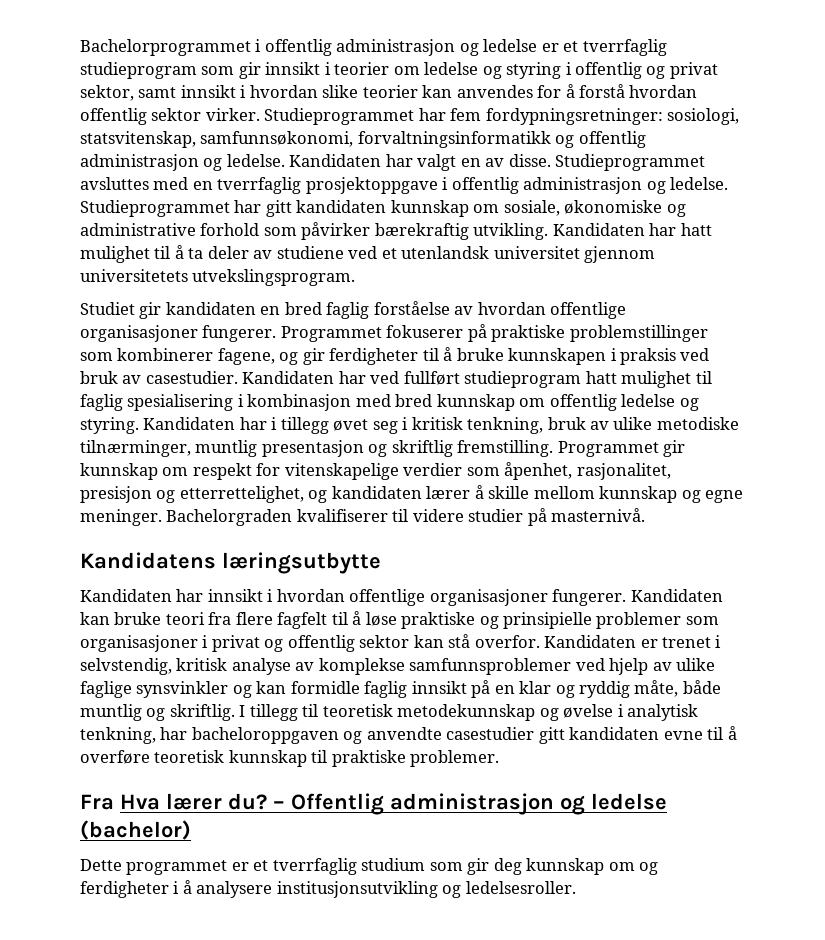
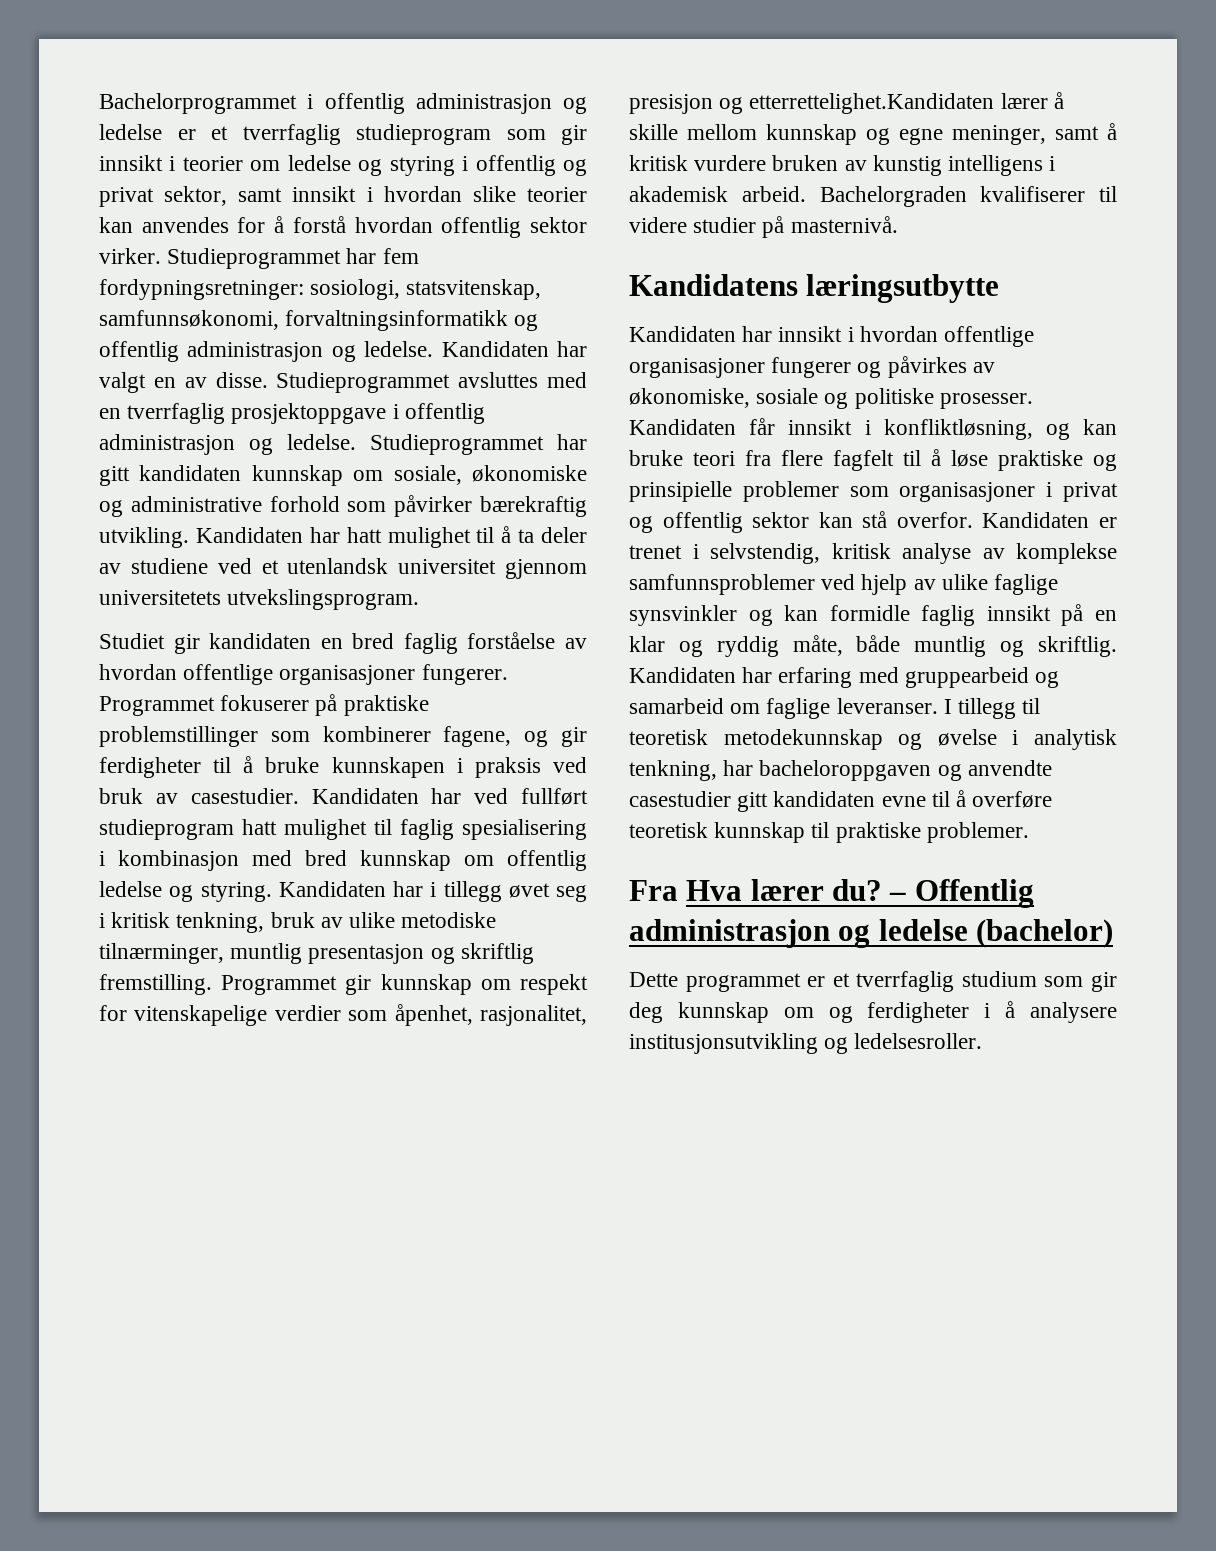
- Programmet gir kunnskap om respekt for vitenskapelige verdier som åpenhet, rasjonalitet, presisjon og etterrettelighet, og kandidaten lærer å skille mellom kunnskap og egne meninger.
+ Programmet gir kunnskap om respekt for vitenskapelige verdier som åpenhet, rasjonalitet, presisjon og etterrettelighet.Kandidaten lærer å skille mellom kunnskap og egne meninger, samt å kritisk vurdere bruken av kunstig intelligens i akademisk arbeid.
- Kandidaten har innsikt i hvordan offentlige organisasjoner fungerer. Kandidaten kan bruke teori fra flere fagfelt til å løse praktiske og prinsipielle problemer som organisasjoner i privat og offentlig sektor kan stå overfor.
+ Kandidaten har innsikt i hvordan offentlige organisasjoner fungerer og påvirkes av økonomiske, sosiale og politiske prosesser. Kandidaten får innsikt i konfliktløsning, og kan bruke teori fra flere fagfelt til å løse praktiske og prinsipielle problemer som organisasjoner i privat og offentlig sektor kan stå overfor.
+ Kandidaten har erfaring med gruppearbeid og samarbeid om faglige leveranser.

